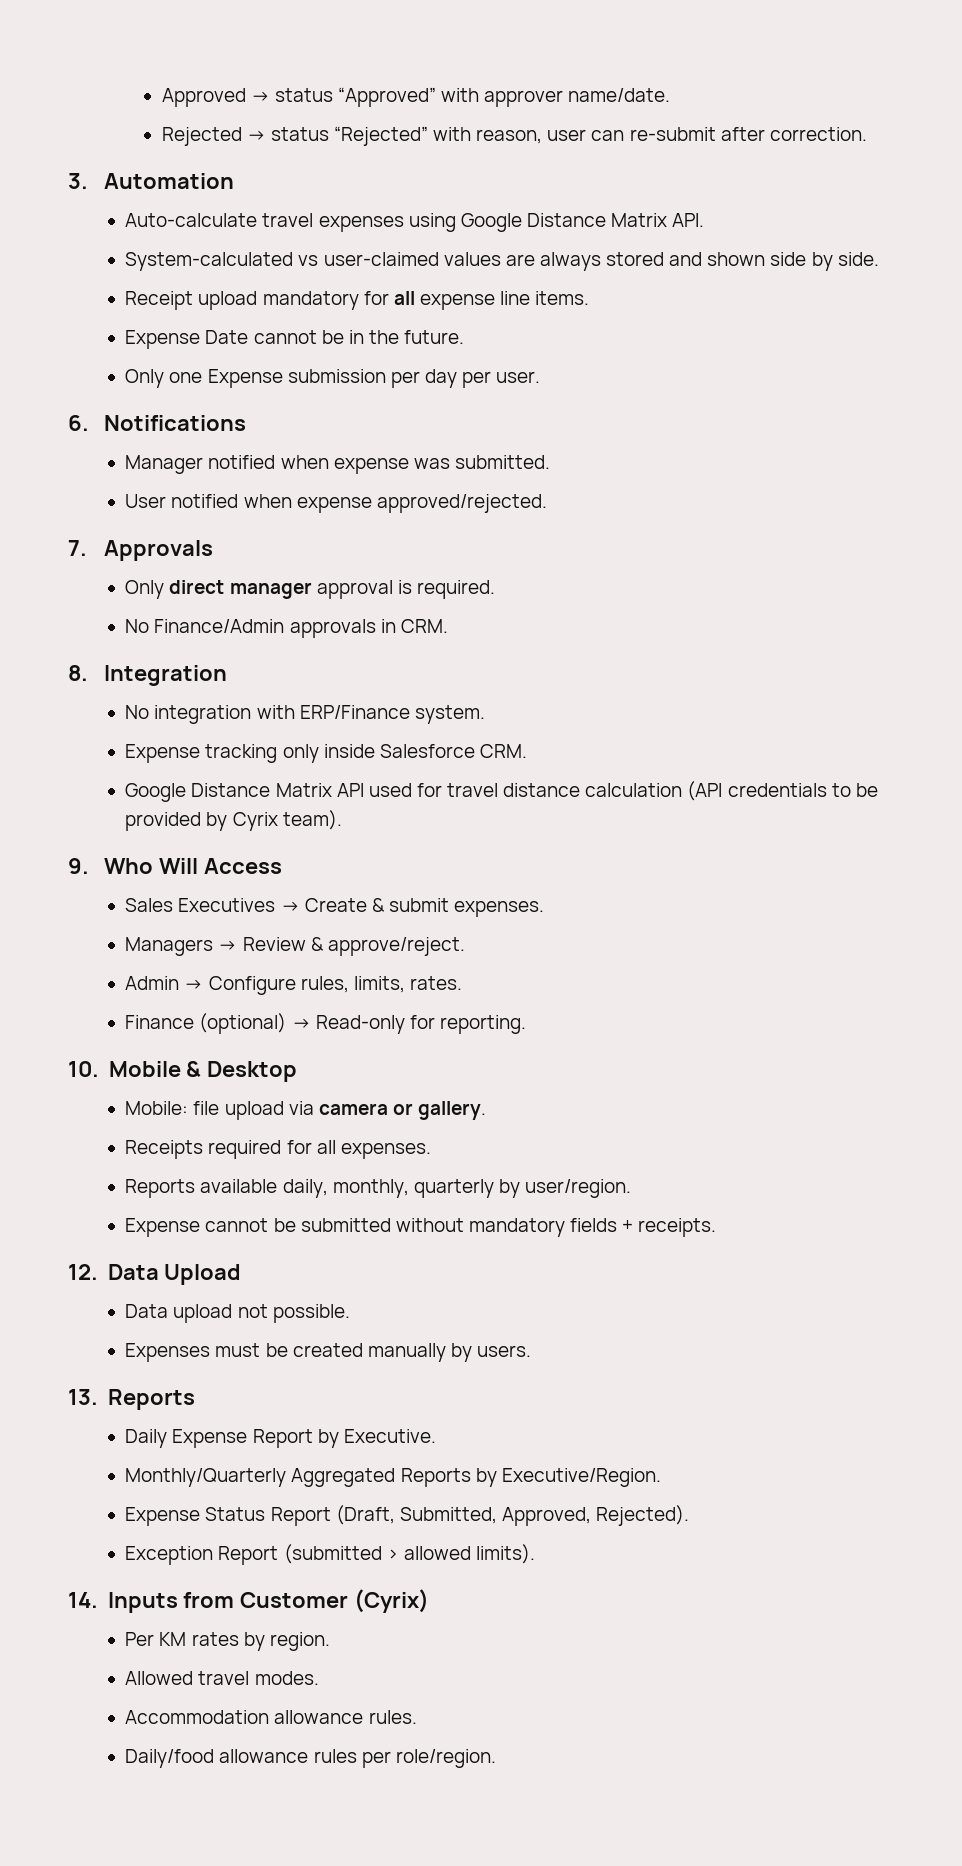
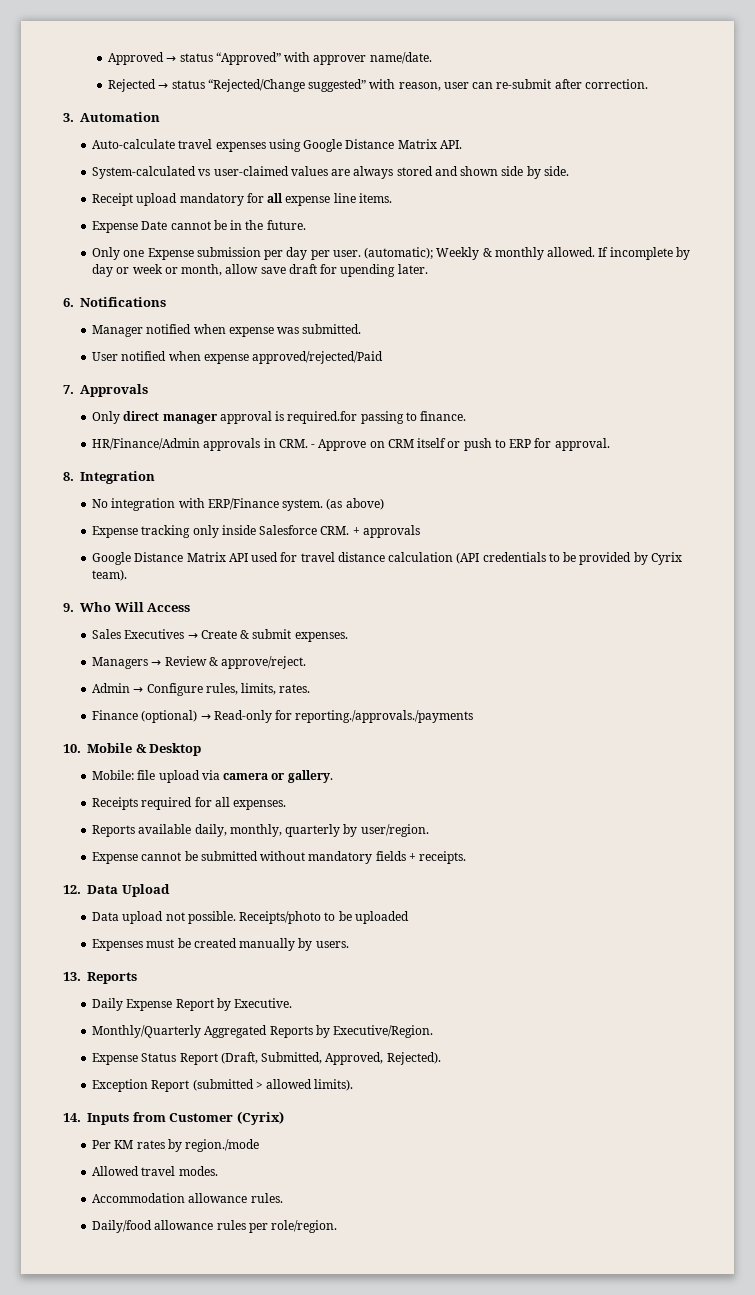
- Rejected → status “Rejected” with reason, user can re-submit after correction.
+ Rejected → status “Rejected/Change suggested” with reason, user can re-submit after correction.
+ (automatic); Weekly & monthly allowed. If incomplete by day or week or month, allow save draft for upending later.
- User notified when expense approved/rejected.
+ User notified when expense approved/rejected/Paid
- Only direct manager approval is required.
- No Finance/Admin approvals in CRM.
+ Only direct manager approval is required.for passing to finance.
+ HR/Finance/Admin approvals in CRM. - Approve on CRM itself or push to ERP for approval.
+ (as above)
- Expense tracking only inside Salesforce CRM.
+ Expense tracking only inside Salesforce CRM. + approvals
- Finance (optional) → Read-only for reporting.
+ Finance (optional) → Read-only for reporting./approvals./payments
+ Receipts/photo to be uploaded
- Per KM rates by region.
+ Per KM rates by region./mode

